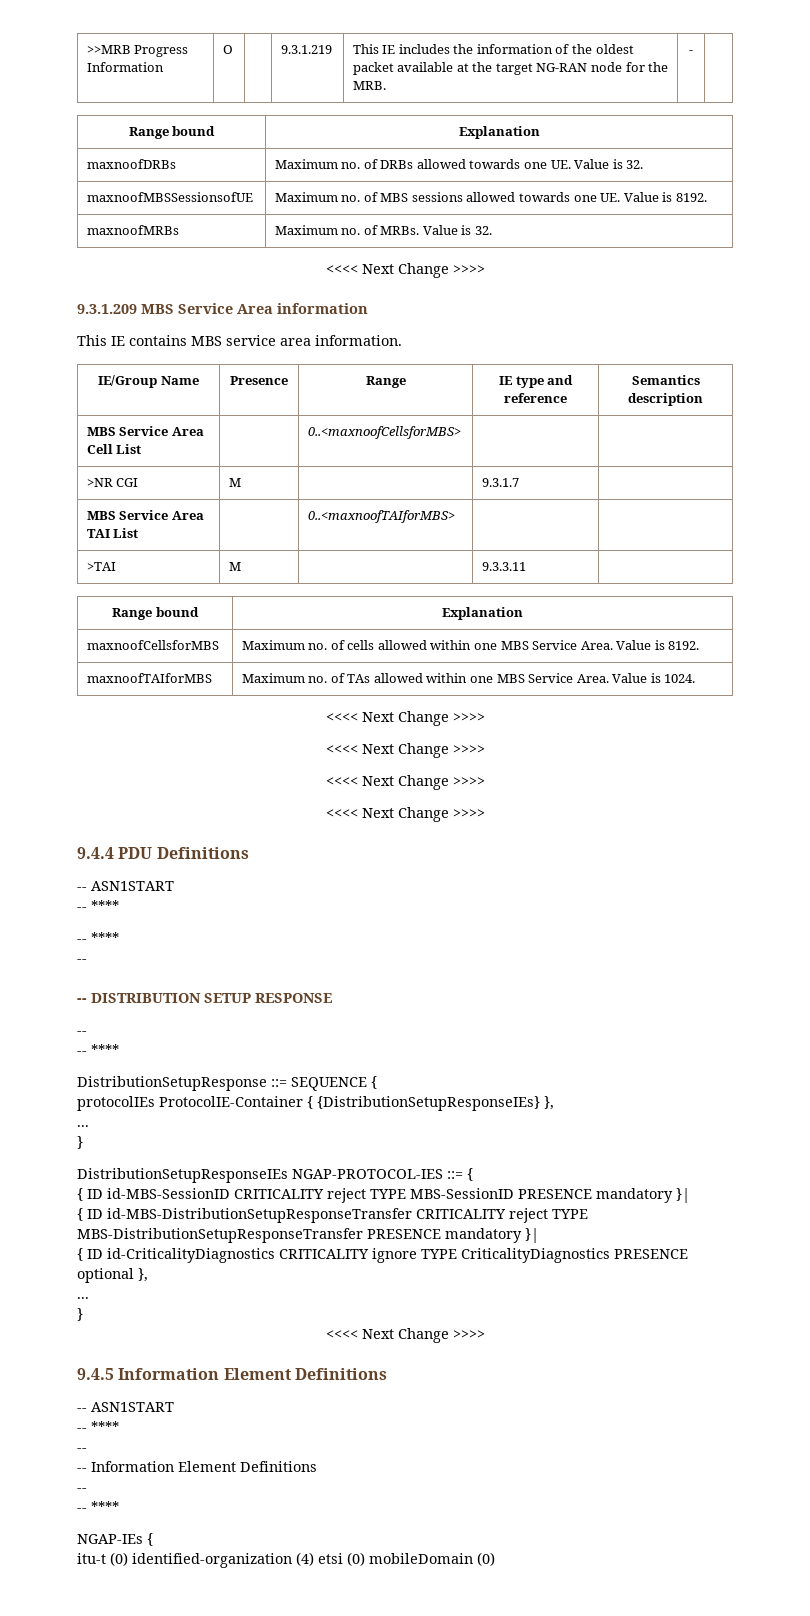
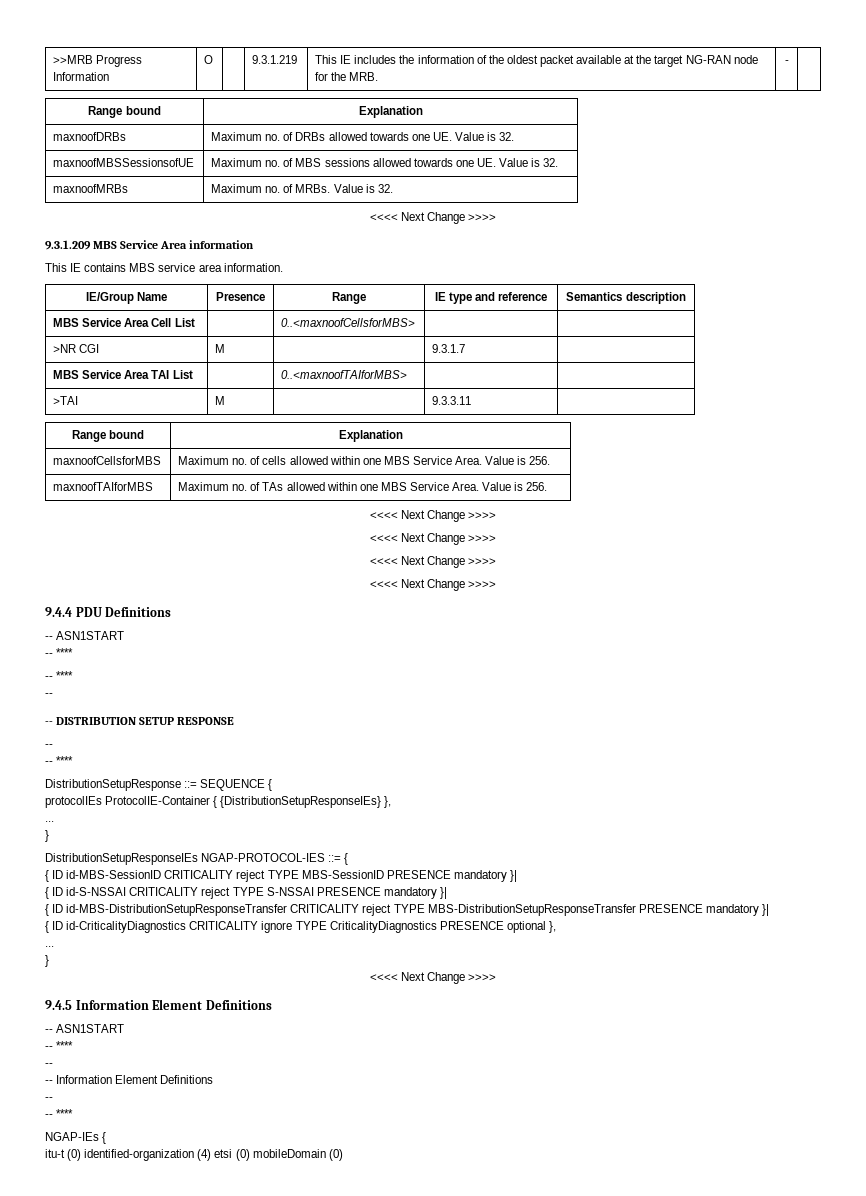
- maxnoofMBSSessionsofUE | Maximum no. of MBS sessions allowed towards one UE. Value is 8192.
+ maxnoofMBSSessionsofUE | Maximum no. of MBS sessions allowed towards one UE. Value is 32.
- maxnoofCellsforMBS | Maximum no. of cells allowed within one MBS Service Area. Value is 8192.
+ maxnoofCellsforMBS | Maximum no. of cells allowed within one MBS Service Area. Value is 256.
- maxnoofTAIforMBS | Maximum no. of TAs allowed within one MBS Service Area. Value is 1024.
+ maxnoofTAIforMBS | Maximum no. of TAs allowed within one MBS Service Area. Value is 256.
+ { ID id-S-NSSAI CRITICALITY reject TYPE S-NSSAI PRESENCE mandatory }|

